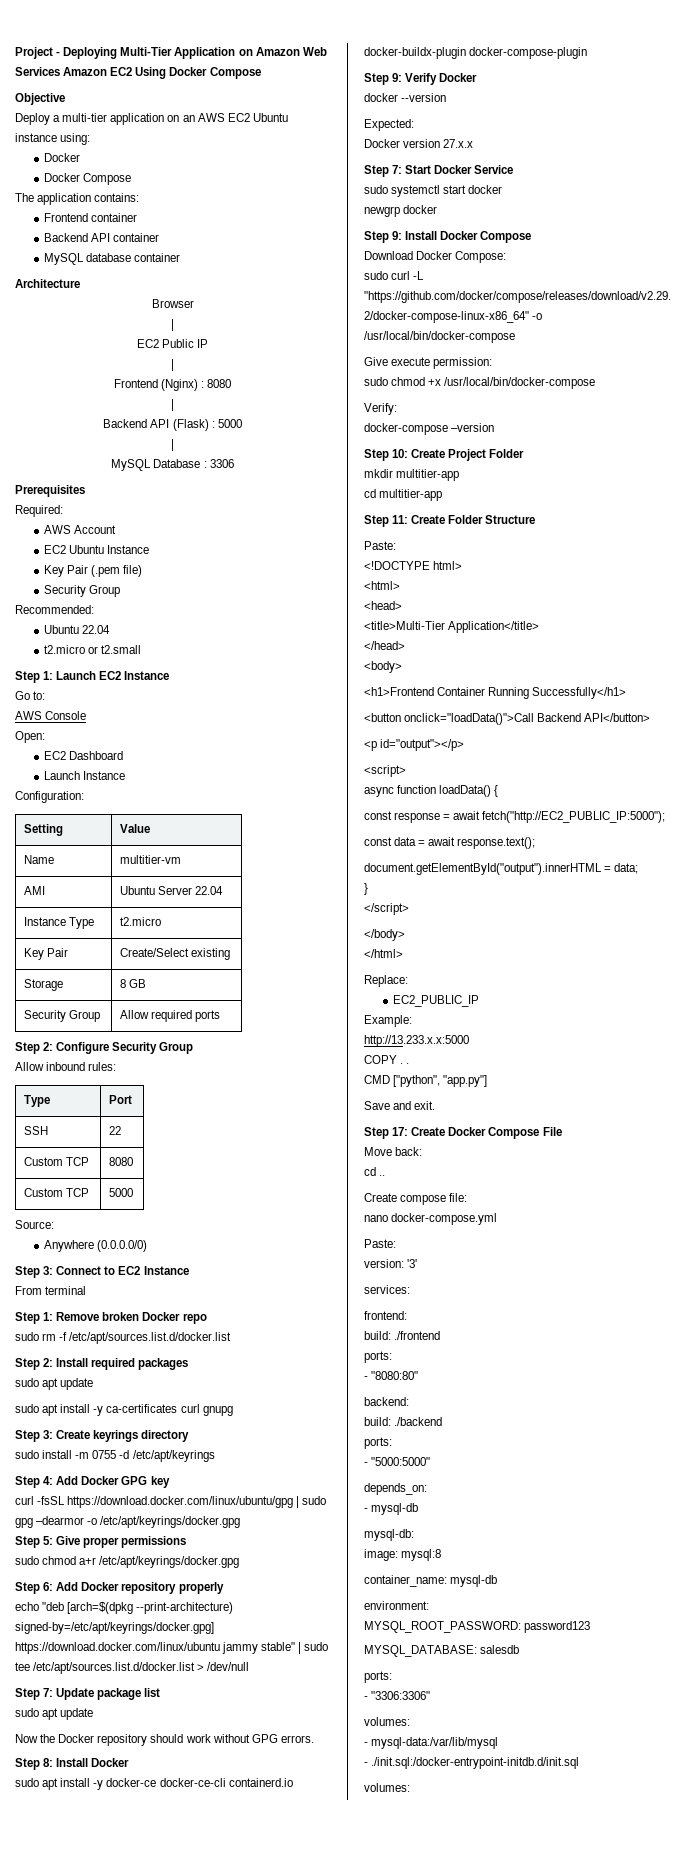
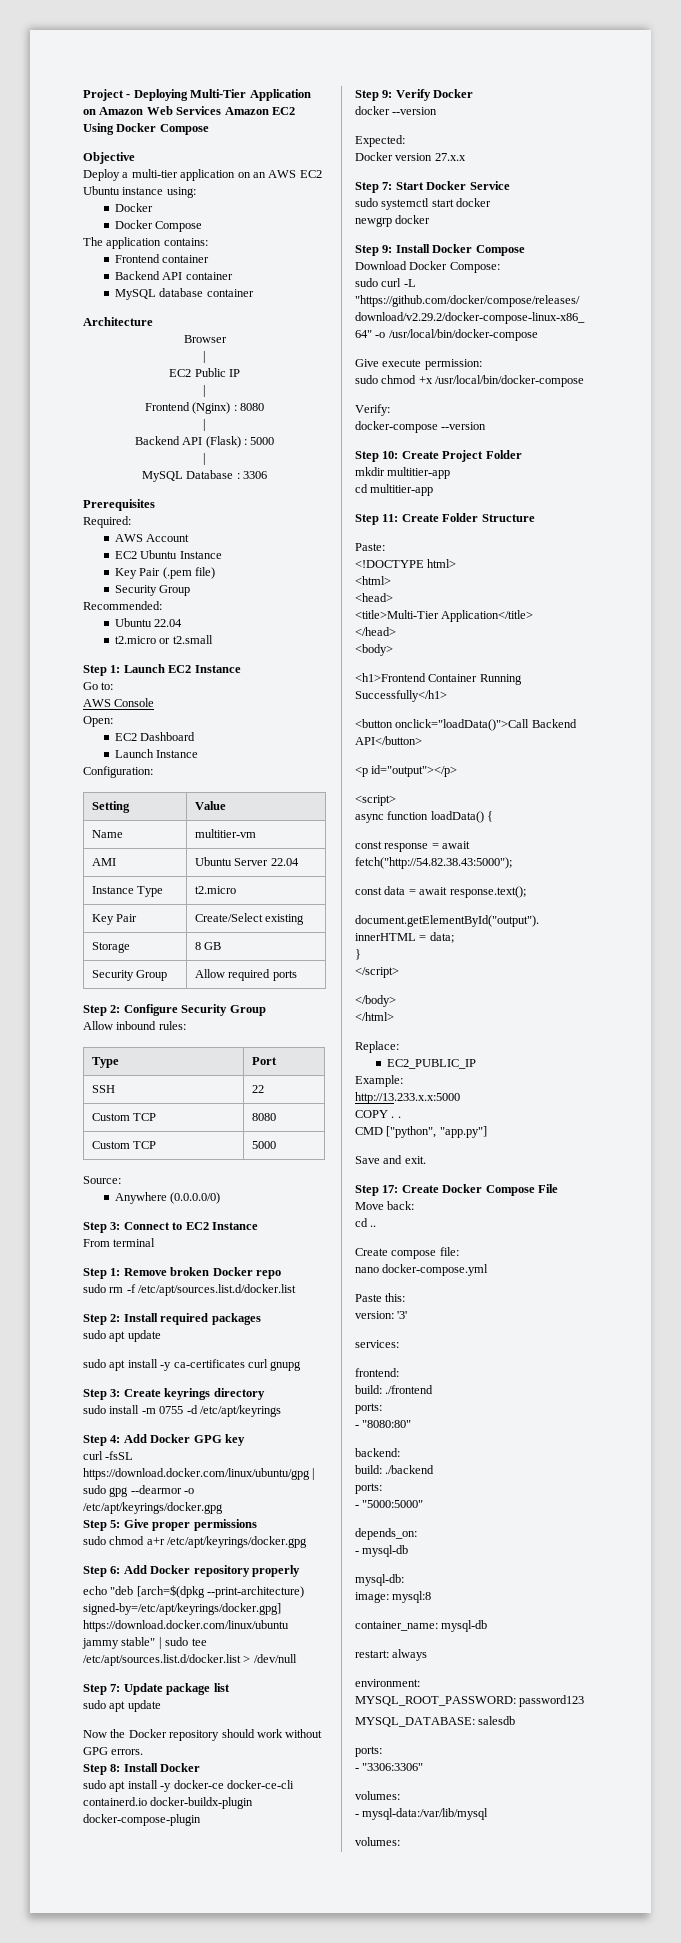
- curl -fsSL https://download.docker.com/linux/ubuntu/gpg | sudo gpg –dearmor -o /etc/apt/keyrings/docker.gpg
+ curl -fsSL https://download.docker.com/linux/ubuntu/gpg | sudo gpg --dearmor -o /etc/apt/keyrings/docker.gpg
- docker-compose –version
+ docker-compose --version
- const response = await fetch("http://EC2_PUBLIC_IP:5000");
+ const response = await fetch("http://54.82.38.43:5000");
  nano docker-compose.yml
- Paste:
+ Paste this:
+ restart: always
- - ./init.sql:/docker-entrypoint-initdb.d/init.sql

